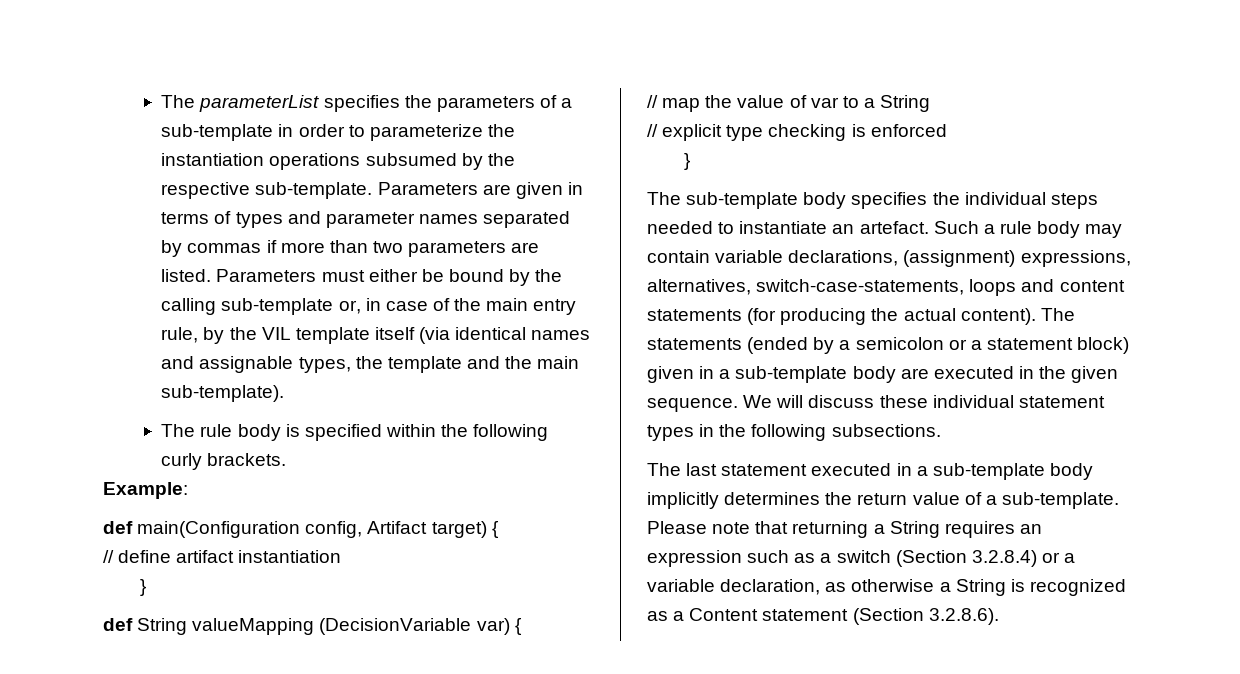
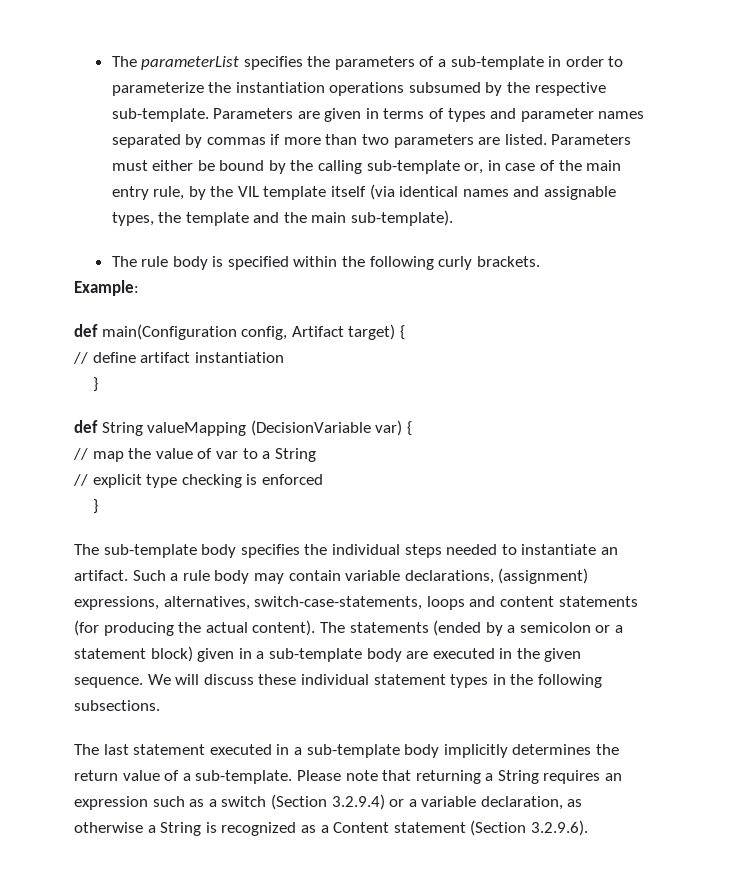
- The sub-template body specifies the individual steps needed to instantiate an artefact.
+ The sub-template body specifies the individual steps needed to instantiate an artifact.
- Please note that returning a String requires an expression such as a switch (Section 3.2.8.4) or a variable declaration, as otherwise a String is recognized as a Content statement (Section 3.2.8.6).
+ Please note that returning a String requires an expression such as a switch (Section 3.2.9.4) or a variable declaration, as otherwise a String is recognized as a Content statement (Section 3.2.9.6).

